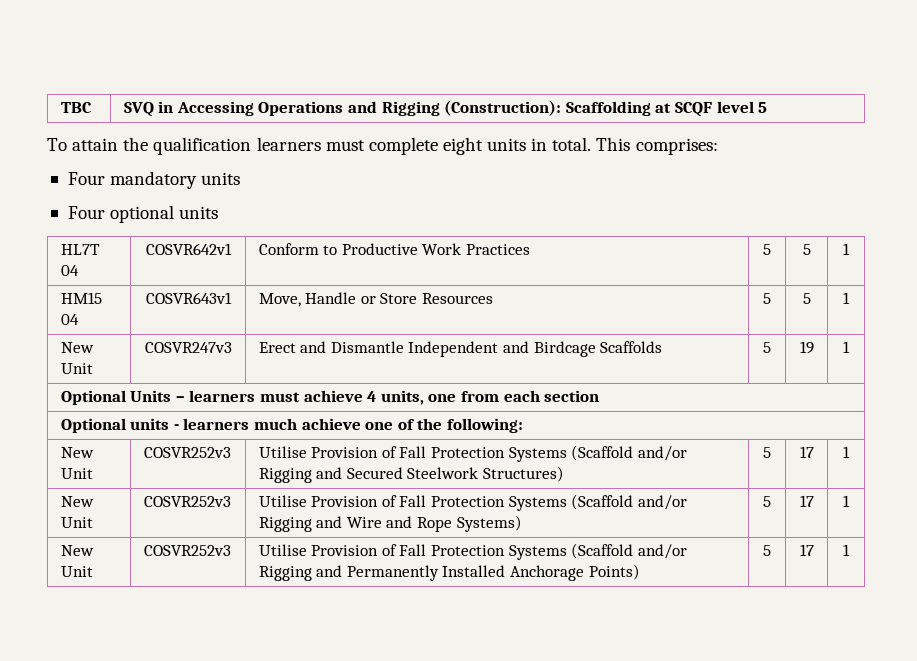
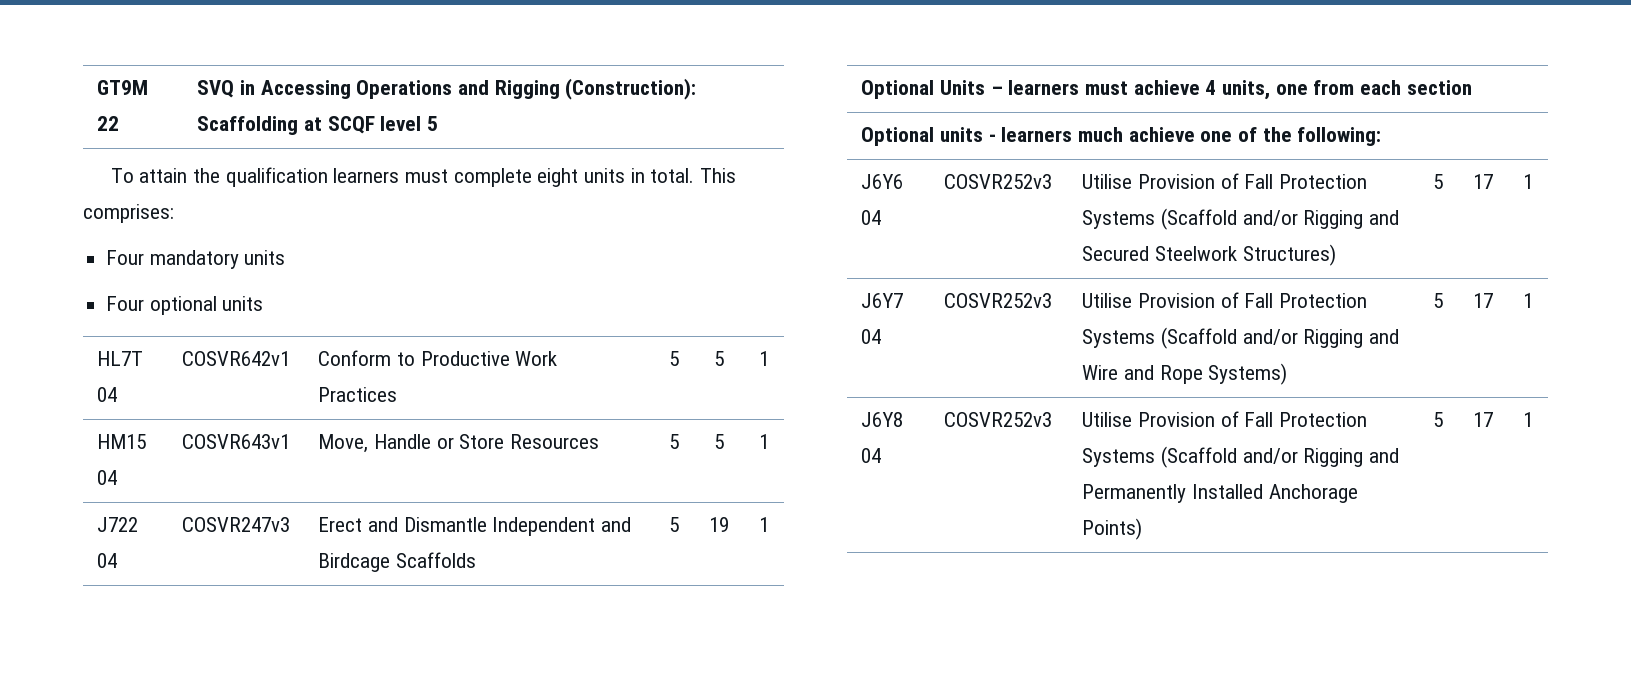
- TBC | SVQ in Accessing Operations and Rigging (Construction): Scaffolding at SCQF level 5
+ GT9M 22 | SVQ in Accessing Operations and Rigging (Construction): Scaffolding at SCQF level 5
- New Unit | COSVR247v3 | Erect and Dismantle Independent and Birdcage Scaffolds | 5 | 19 | 1
+ J722 04 | COSVR247v3 | Erect and Dismantle Independent and Birdcage Scaffolds | 5 | 19 | 1
- New Unit | COSVR252v3 | Utilise Provision of Fall Protection Systems (Scaffold and/or Rigging and Secured Steelwork Structures) | 5 | 17 | 1
+ J6Y6 04 | COSVR252v3 | Utilise Provision of Fall Protection Systems (Scaffold and/or Rigging and Secured Steelwork Structures) | 5 | 17 | 1
- New Unit | COSVR252v3 | Utilise Provision of Fall Protection Systems (Scaffold and/or Rigging and Wire and Rope Systems) | 5 | 17 | 1
+ J6Y7 04 | COSVR252v3 | Utilise Provision of Fall Protection Systems (Scaffold and/or Rigging and Wire and Rope Systems) | 5 | 17 | 1
- New Unit | COSVR252v3 | Utilise Provision of Fall Protection Systems (Scaffold and/or Rigging and Permanently Installed Anchorage Points) | 5 | 17 | 1
+ J6Y8 04 | COSVR252v3 | Utilise Provision of Fall Protection Systems (Scaffold and/or Rigging and Permanently Installed Anchorage Points) | 5 | 17 | 1

